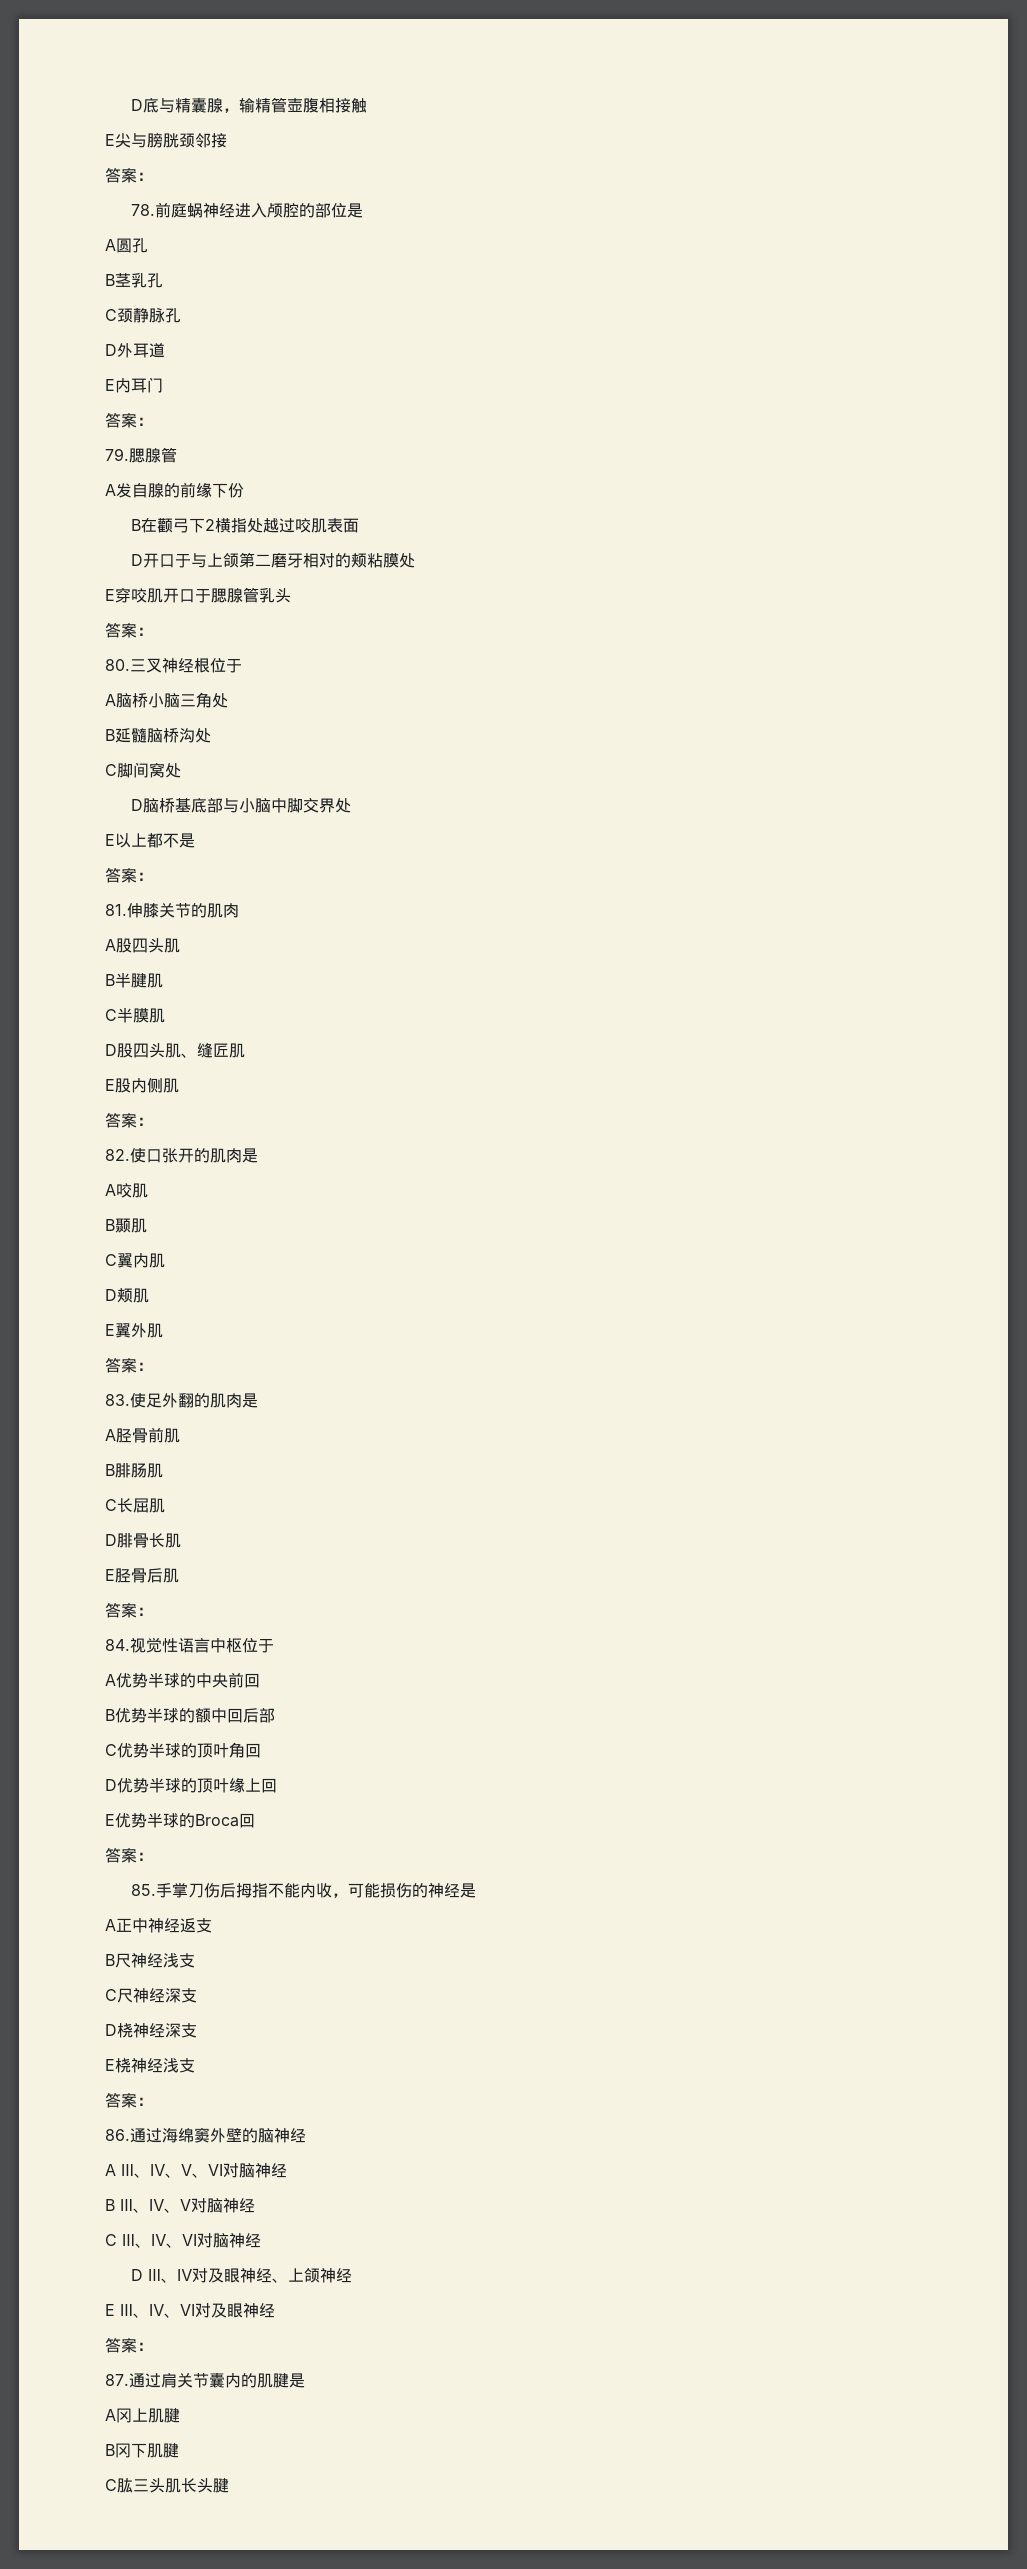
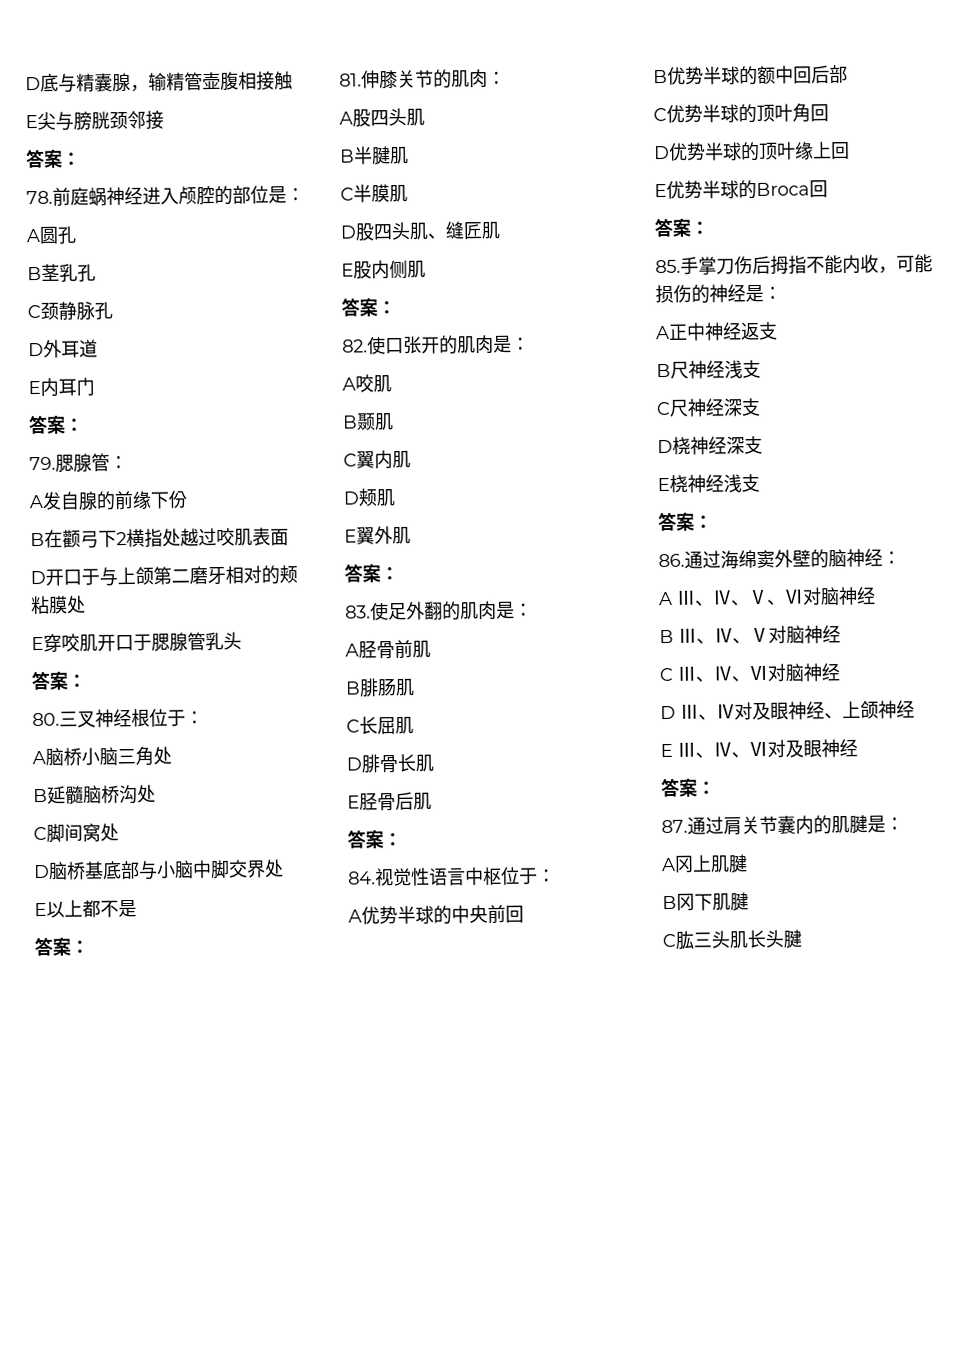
- 78.前庭蜗神经进入颅腔的部位是
+ 78.前庭蜗神经进入颅腔的部位是：
- 79.腮腺管
+ 79.腮腺管：
- 80.三叉神经根位于
+ 80.三叉神经根位于：
- 81.伸膝关节的肌肉
+ 81.伸膝关节的肌肉：
- 82.使口张开的肌肉是
+ 82.使口张开的肌肉是：
- 83.使足外翻的肌肉是
+ 83.使足外翻的肌肉是：
- 84.视觉性语言中枢位于
+ 84.视觉性语言中枢位于：
- 85.手掌刀伤后拇指不能内收，可能损伤的神经是
+ 85.手掌刀伤后拇指不能内收，可能损伤的神经是：
- 86.通过海绵窦外壁的脑神经
+ 86.通过海绵窦外壁的脑神经：
- 87.通过肩关节囊内的肌腱是
+ 87.通过肩关节囊内的肌腱是：

